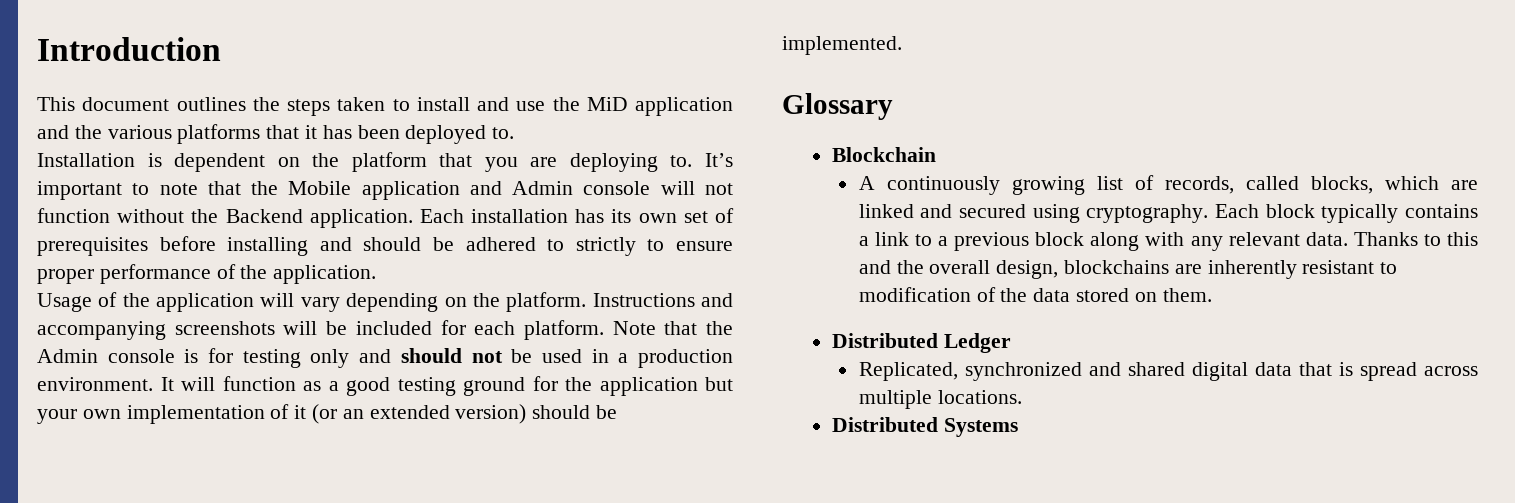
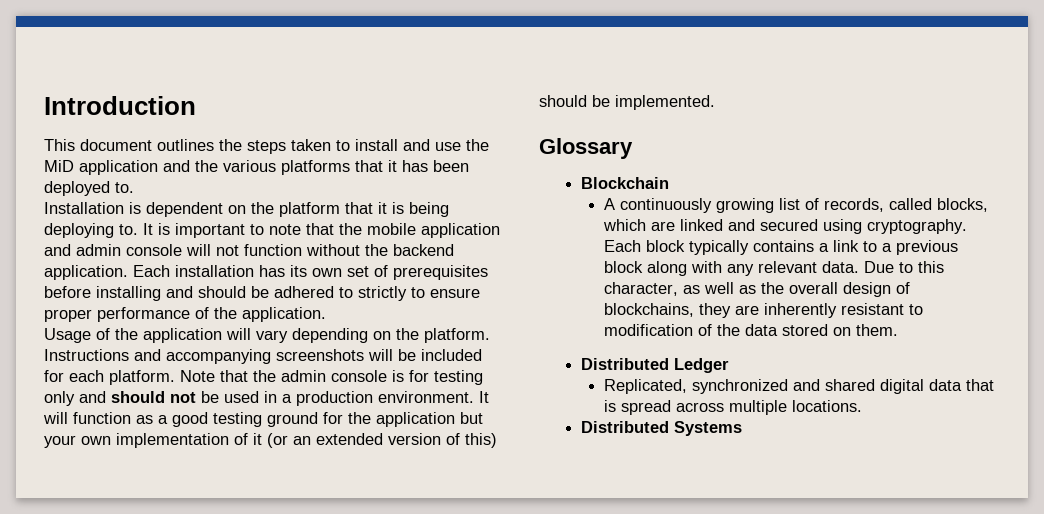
- Installation is dependent on the platform that you are deploying to. It’s important to note that the Mobile application and Admin console will not function without the Backend application.
+ Installation is dependent on the platform that it is being deploying to. It is important to note that the mobile application and admin console will not function without the backend application.
- Note that the Admin console is for testing only and should not be used in a production environment.
+ Note that the admin console is for testing only and should not be used in a production environment.
- It will function as a good testing ground for the application but your own implementation of it (or an extended version) should be implemented.
+ It will function as a good testing ground for the application but your own implementation of it (or an extended version of this) should be implemented.
- Thanks to this and the overall design, blockchains are inherently resistant to modification of the data stored on them.
+ Due to this character, as well as the overall design of blockchains, they are inherently resistant to modification of the data stored on them.

